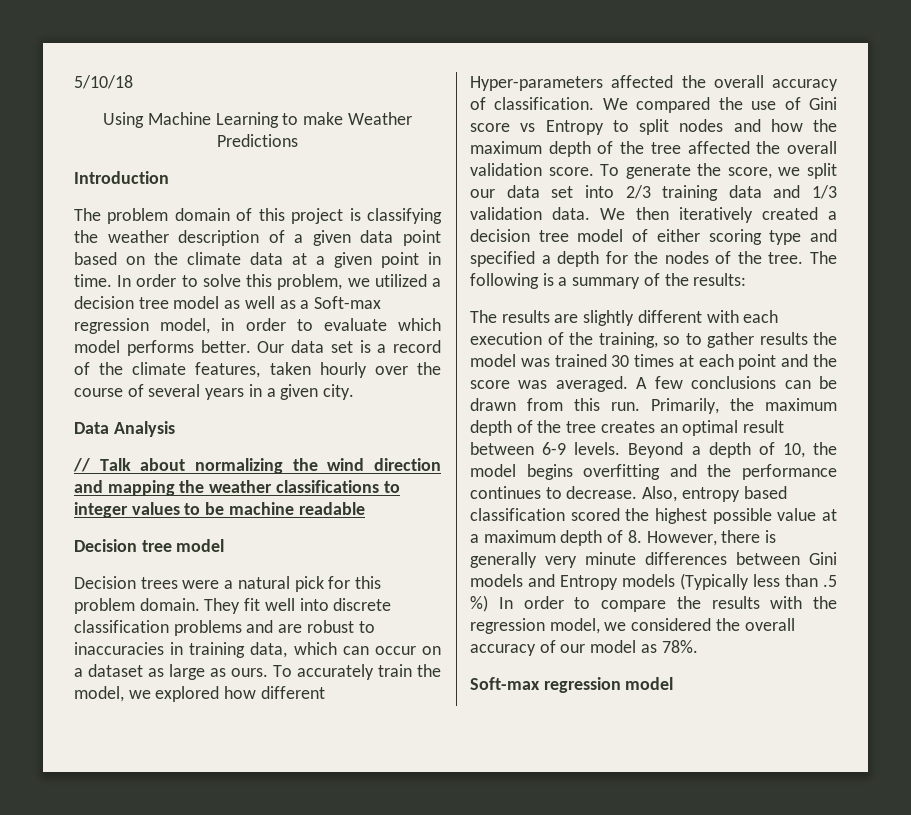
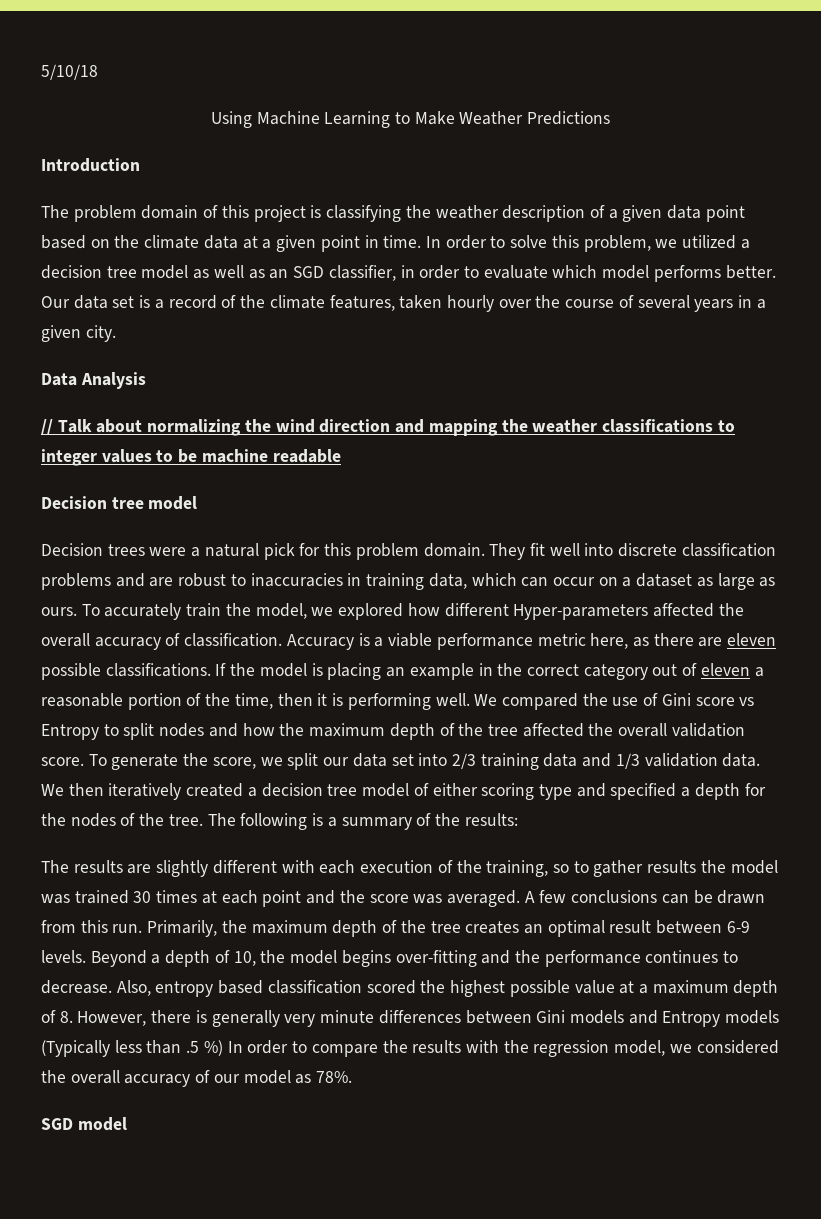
- Using Machine Learning to make Weather Predictions
+ Using Machine Learning to Make Weather Predictions
- In order to solve this problem, we utilized a decision tree model as well as a Soft-max regression model, in order to evaluate which model performs better.
+ In order to solve this problem, we utilized a decision tree model as well as an SGD classifier, in order to evaluate which model performs better.
+ Accuracy is a viable performance metric here, as there are eleven possible classifications. If the model is placing an example in the correct category out of eleven a reasonable portion of the time, then it is performing well.
- Beyond a depth of 10, the model begins overfitting and the performance continues to decrease.
+ Beyond a depth of 10, the model begins over-fitting and the performance continues to decrease.
- Soft-max regression model
+ SGD model

